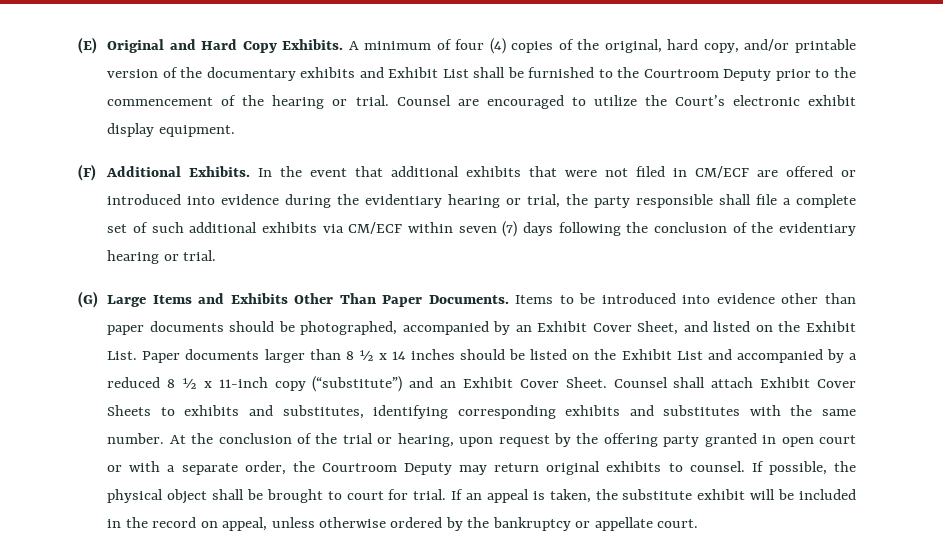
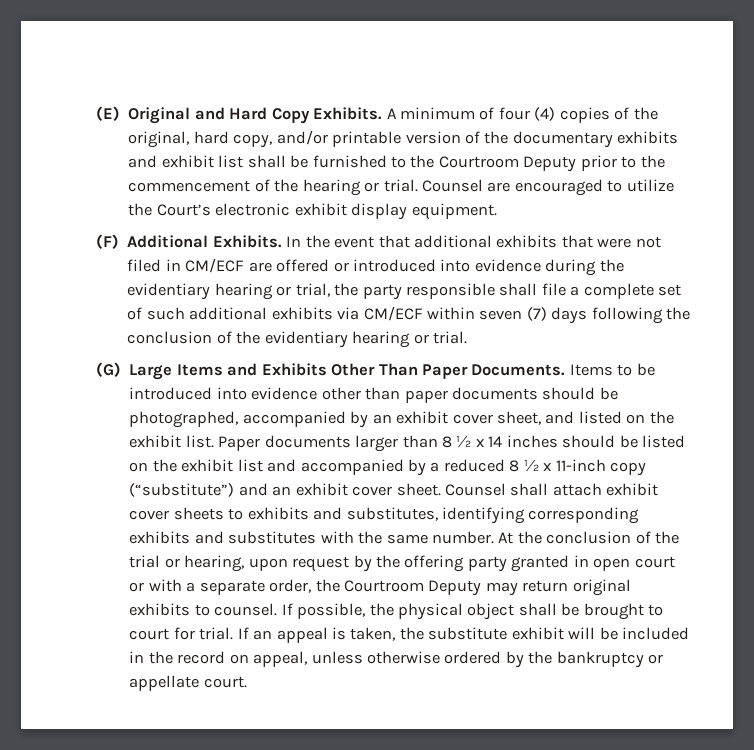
- A minimum of four (4) copies of the original, hard copy, and/or printable version of the documentary exhibits and Exhibit List shall be furnished to the Courtroom Deputy prior to the commencement of the hearing or trial.
+ A minimum of four (4) copies of the original, hard copy, and/or printable version of the documentary exhibits and exhibit list shall be furnished to the Courtroom Deputy prior to the commencement of the hearing or trial.
- Items to be introduced into evidence other than paper documents should be photographed, accompanied by an Exhibit Cover Sheet, and listed on the Exhibit List.
+ Items to be introduced into evidence other than paper documents should be photographed, accompanied by an exhibit cover sheet, and listed on the exhibit list.
- Paper documents larger than 8 ½ x 14 inches should be listed on the Exhibit List and accompanied by a reduced 8 ½ x 11-inch copy (“substitute”) and an Exhibit Cover Sheet. Counsel shall attach Exhibit Cover Sheets to exhibits and substitutes, identifying corresponding exhibits and substitutes with the same number.
+ Paper documents larger than 8 ½ x 14 inches should be listed on the exhibit list and accompanied by a reduced 8 ½ x 11-inch copy (“substitute”) and an exhibit cover sheet. Counsel shall attach exhibit cover sheets to exhibits and substitutes, identifying corresponding exhibits and substitutes with the same number.

